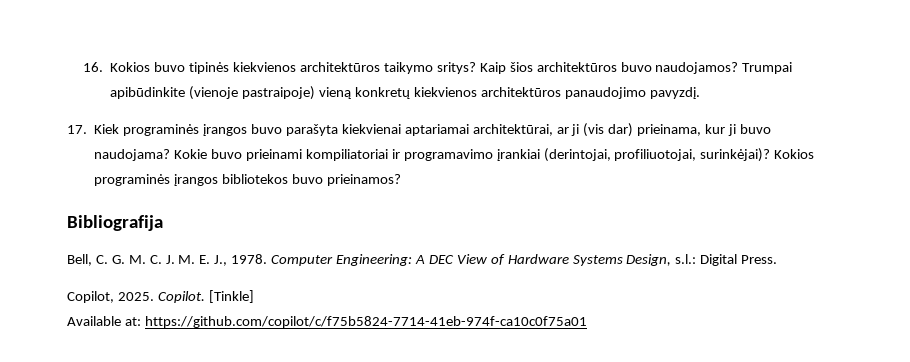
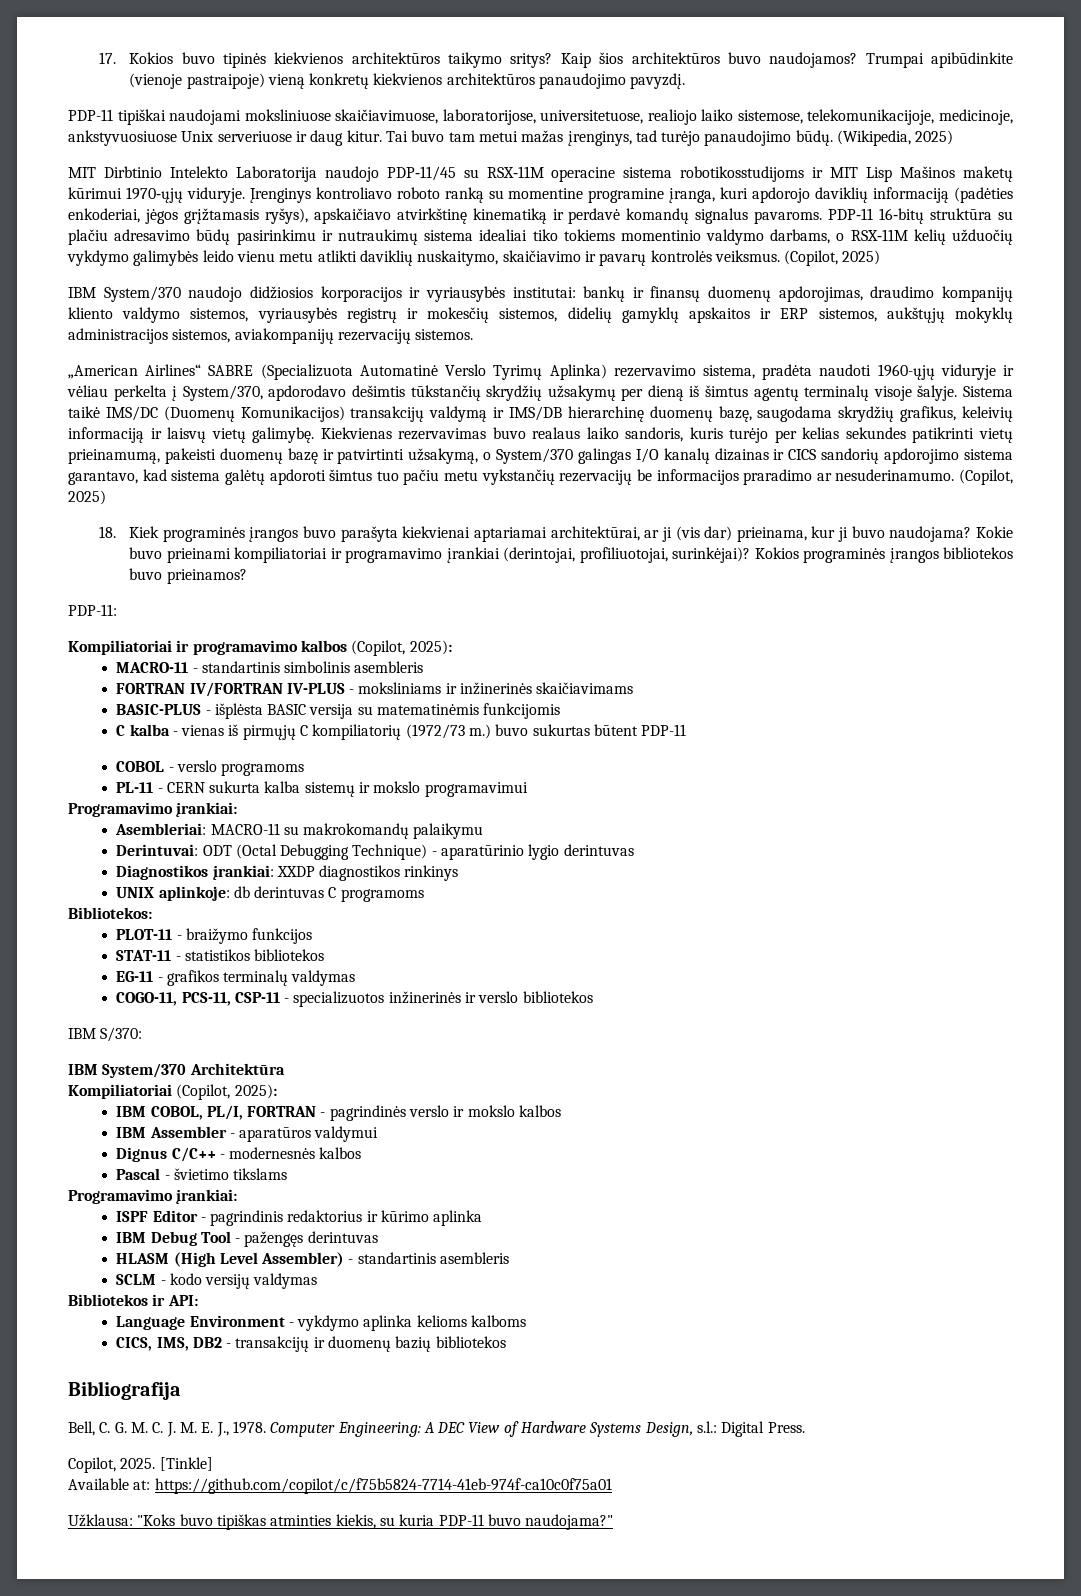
- 16. Kokios buvo tipinės kiekvienos architektūros taikymo sritys?
+ 17. Kokios buvo tipinės kiekvienos architektūros taikymo sritys?
- 17. Kiek programinės įrangos buvo parašyta kiekvienai aptariamai architektūrai, ar ji (vis dar) prieinama, kur ji buvo naudojama?
+ PDP-11 tipiškai naudojami moksliniuose skaičiavimuose, laboratorijose, universitetuose, realiojo laiko sistemose, telekomunikacijoje, medicinoje, ankstyvuosiuose Unix serveriuose ir daug kitur. Tai buvo tam metui mažas įrenginys, tad turėjo panaudojimo būdų. (Wikipedia, 2025)
+ MIT Dirbtinio Intelekto Laboratorija naudojo PDP‑11/45 su RSX‑11M operacine sistema robotikosstudijoms ir MIT Lisp Mašinos maketų kūrimui 1970‑ųjų viduryje. Įrenginys kontroliavo roboto ranką su momentine programine įranga, kuri apdorojo daviklių informaciją (padėties enkoderiai, jėgos grįžtamasis ryšys), apskaičiavo atvirkštinę kinematiką ir perdavė komandų signalus pavaroms. PDP‑11 16‑bitų struktūra su plačiu adresavimo būdų pasirinkimu ir nutraukimų sistema idealiai tiko tokiems momentinio valdymo darbams, o RSX‑11M kelių užduočių vykdymo galimybės leido vienu metu atlikti daviklių nuskaitymo, skaičiavimo ir pavarų kontrolės veiksmus. (Copilot, 2025)
+ IBM System/370 naudojo didžiosios korporacijos ir vyriausybės institutai: bankų ir finansų duomenų apdorojimas, draudimo kompanijų kliento valdymo sistemos, vyriausybės registrų ir mokesčių sistemos, didelių gamyklų apskaitos ir ERP sistemos, aukštųjų mokyklų administracijos sistemos, aviakompanijų rezervacijų sistemos.
+ „American Airlines“ SABRE (Specializuota Automatinė Verslo Tyrimų Aplinka) rezervavimo sistema, pradėta naudoti 1960-ųjų viduryje ir vėliau perkelta į System/370, apdorodavo dešimtis tūkstančių skrydžių užsakymų per dieną iš šimtus agentų terminalų visoje šalyje. Sistema taikė IMS/DC (Duomenų Komunikacijos) transakcijų valdymą ir IMS/DB hierarchinę duomenų bazę, saugodama skrydžių grafikus, keleivių informaciją ir laisvų vietų galimybę. Kiekvienas rezervavimas buvo realaus laiko sandoris, kuris turėjo per kelias sekundes patikrinti vietų prieinamumą, pakeisti duomenų bazę ir patvirtinti užsakymą, o System/370 galingas I/O kanalų dizainas ir CICS sandorių apdorojimo sistema garantavo, kad sistema galėtų apdoroti šimtus tuo pačiu metu vykstančių rezervacijų be informacijos praradimo ar nesuderinamumo. (Copilot, 2025)
+ 18. Kiek programinės įrangos buvo parašyta kiekvienai aptariamai architektūrai, ar ji (vis dar) prieinama, kur ji buvo naudojama?
+ PDP-11:
+ Kompiliatoriai ir programavimo kalbos (Copilot, 2025):
+ MACRO-11 - standartinis simbolinis asembleris
+ FORTRAN IV/FORTRAN IV-PLUS - moksliniams ir inžinerinės skaičiavimams
+ BASIC-PLUS - išplėsta BASIC versija su matematinėmis funkcijomis
+ C kalba - vienas iš pirmųjų C kompiliatorių (1972/73 m.) buvo sukurtas būtent PDP-11
+ COBOL - verslo programoms
+ PL-11 - CERN sukurta kalba sistemų ir mokslo programavimui
+ Programavimo įrankiai:
+ Asembleriai: MACRO-11 su makrokomandų palaikymu
+ Derintuvai: ODT (Octal Debugging Technique) - aparatūrinio lygio derintuvas
+ Diagnostikos įrankiai: XXDP diagnostikos rinkinys
+ UNIX aplinkoje: db derintuvas C programoms
+ Bibliotekos:
+ PLOT-11 - braižymo funkcijos
+ STAT-11 - statistikos bibliotekos
+ EG-11 - grafikos terminalų valdymas
+ COGO-11, PCS-11, CSP-11 - specializuotos inžinerinės ir verslo bibliotekos
+ IBM S/370:
+ IBM System/370 Architektūra
+ Kompiliatoriai (Copilot, 2025):
+ IBM COBOL, PL/I, FORTRAN - pagrindinės verslo ir mokslo kalbos
+ IBM Assembler - aparatūros valdymui
+ Dignus C/C++ - modernesnės kalbos
+ Pascal - švietimo tikslams
+ Programavimo įrankiai:
+ ISPF Editor - pagrindinis redaktorius ir kūrimo aplinka
+ IBM Debug Tool - pažengęs derintuvas
+ HLASM (High Level Assembler) - standartinis asembleris
+ SCLM - kodo versijų valdymas
+ Bibliotekos ir API:
+ Language Environment - vykdymo aplinka kelioms kalboms
+ CICS, IMS, DB2 - transakcijų ir duomenų bazių bibliotekos
- Copilot.
+ Užklausa: "Koks buvo tipiškas atminties kiekis, su kuria PDP-11 buvo naudojama?"

